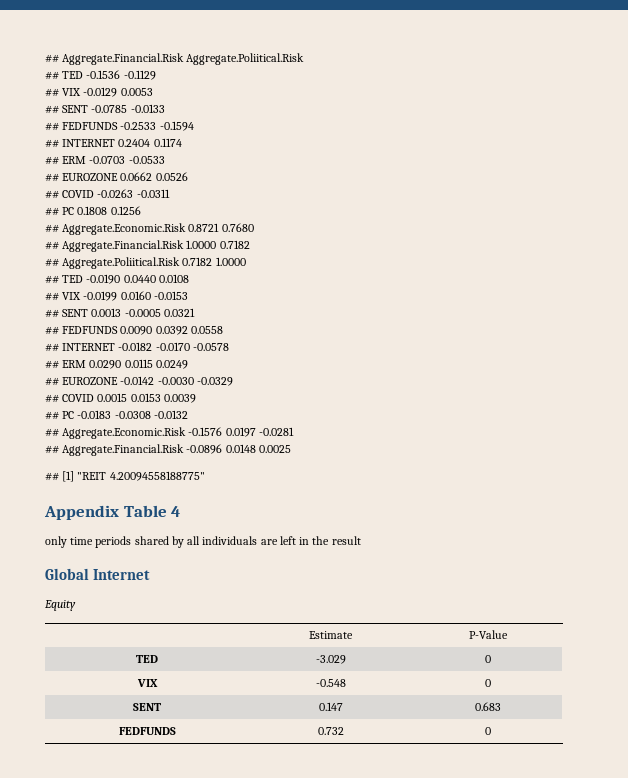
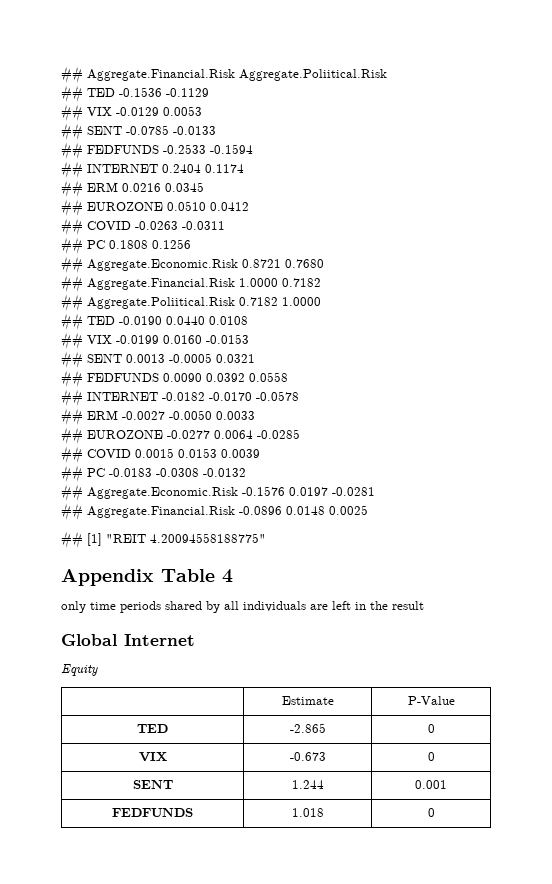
- ## ERM -0.0703 -0.0533
- ## EUROZONE 0.0662 0.0526
+ ## ERM 0.0216 0.0345
+ ## EUROZONE 0.0510 0.0412
- ## ERM 0.0290 0.0115 0.0249
- ## EUROZONE -0.0142 -0.0030 -0.0329
+ ## ERM -0.0027 -0.0050 0.0033
+ ## EUROZONE -0.0277 0.0064 -0.0285
- TED | -3.029 | 0
+ TED | -2.865 | 0
- VIX | -0.548 | 0
+ VIX | -0.673 | 0
- SENT | 0.147 | 0.683
+ SENT | 1.244 | 0.001
- FEDFUNDS | 0.732 | 0
+ FEDFUNDS | 1.018 | 0

